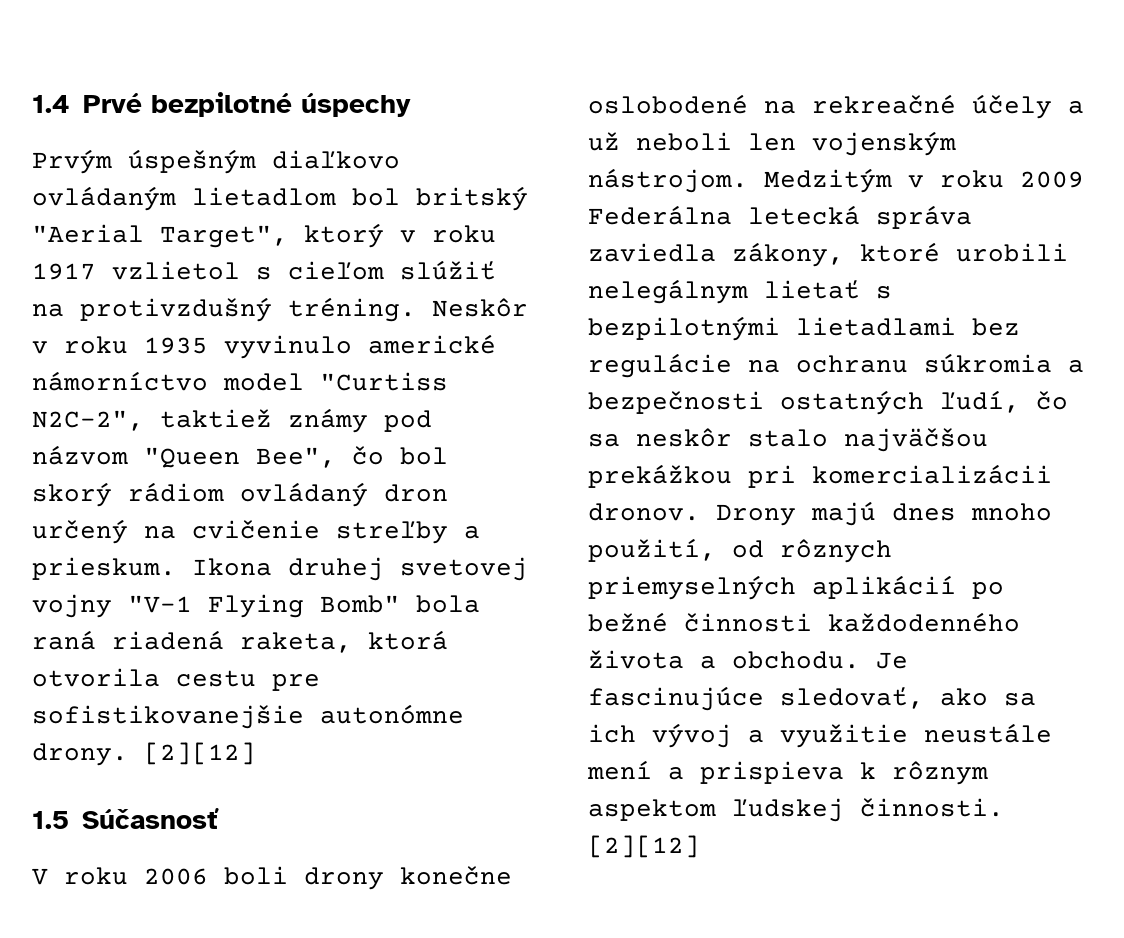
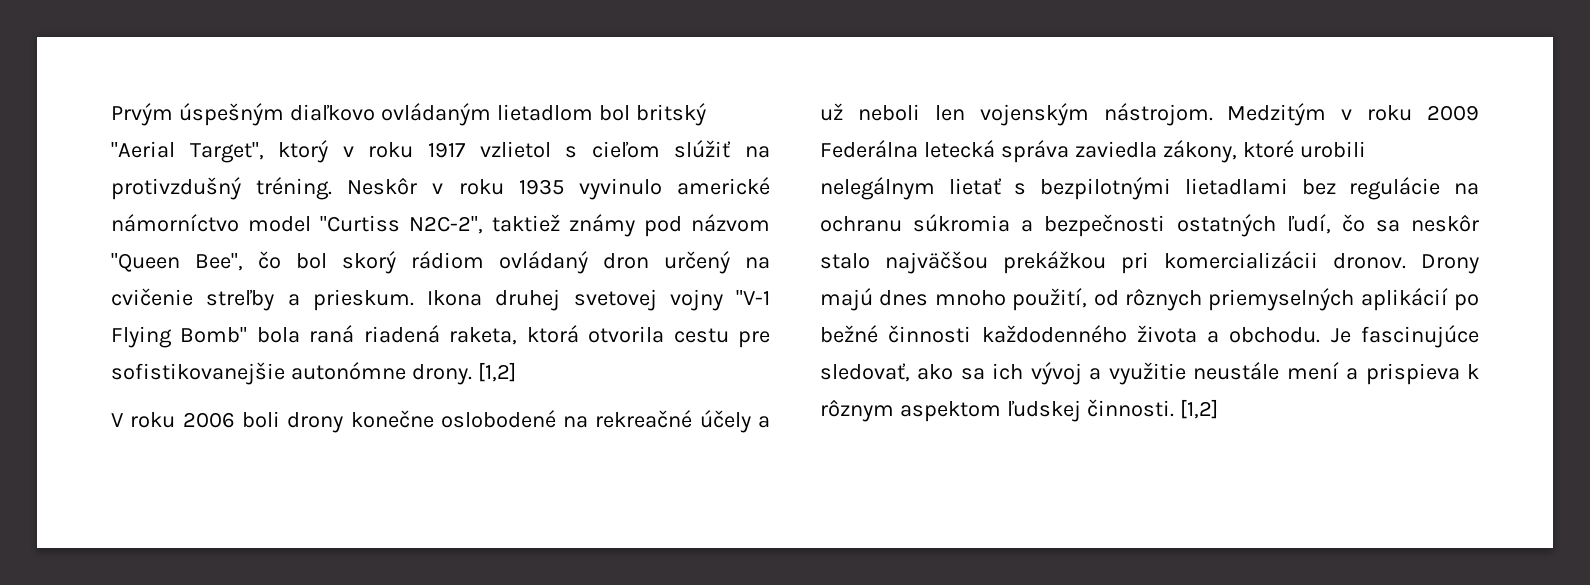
- 1.4 Prvé bezpilotné úspechy
- Ikona druhej svetovej vojny "V-1 Flying Bomb" bola raná riadená raketa, ktorá otvorila cestu pre sofistikovanejšie autonómne drony. [2][12]
- 1.5 Súčasnosť
+ Ikona druhej svetovej vojny "V-1 Flying Bomb" bola raná riadená raketa, ktorá otvorila cestu pre sofistikovanejšie autonómne drony. [1,2]
- Je fascinujúce sledovať, ako sa ich vývoj a využitie neustále mení a prispieva k rôznym aspektom ľudskej činnosti. [2][12]
+ Je fascinujúce sledovať, ako sa ich vývoj a využitie neustále mení a prispieva k rôznym aspektom ľudskej činnosti. [1,2]

